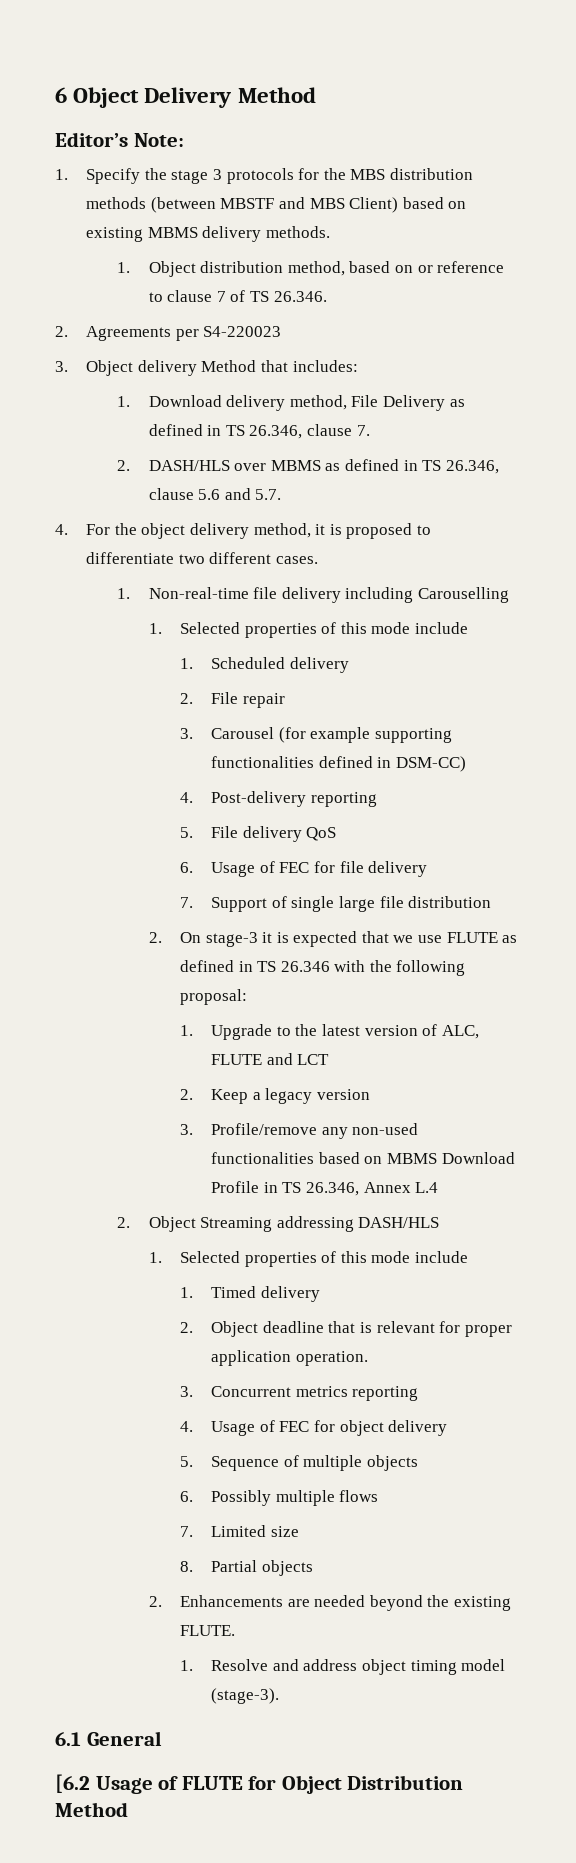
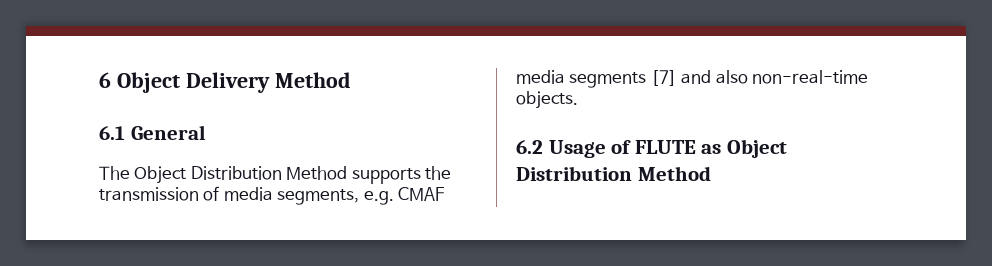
- Editor’s Note:
- 1. Specify the stage 3 protocols for the MBS distribution methods (between MBSTF and MBS Client) based on existing MBMS delivery methods.
- 1. Object distribution method, based on or reference to clause 7 of TS 26.346.
- 2. Agreements per S4-220023
- 3. Object delivery Method that includes:
- 1. Download delivery method, File Delivery as defined in TS 26.346, clause 7.
- 2. DASH/HLS over MBMS as defined in TS 26.346, clause 5.6 and 5.7.
- 4. For the object delivery method, it is proposed to differentiate two different cases.
- 1. Non-real-time file delivery including Carouselling
- 1. Selected properties of this mode include
- 1. Scheduled delivery
- 2. File repair
- 3. Carousel (for example supporting functionalities defined in DSM-CC)
- 4. Post-delivery reporting
- 5. File delivery QoS
- 6. Usage of FEC for file delivery
- 7. Support of single large file distribution
- 2. On stage-3 it is expected that we use FLUTE as defined in TS 26.346 with the following proposal:
- 1. Upgrade to the latest version of ALC, FLUTE and LCT
- 2. Keep a legacy version
- 3. Profile/remove any non-used functionalities based on MBMS Download Profile in TS 26.346, Annex L.4
- 2. Object Streaming addressing DASH/HLS
- 1. Selected properties of this mode include
- 1. Timed delivery
- 2. Object deadline that is relevant for proper application operation.
- 3. Concurrent metrics reporting
- 4. Usage of FEC for object delivery
- 5. Sequence of multiple objects
- 6. Possibly multiple flows
- 7. Limited size
- 8. Partial objects
- 2. Enhancements are needed beyond the existing FLUTE.
- 1. Resolve and address object timing model (stage-3).
  6.1 General
- [6.2 Usage of FLUTE for Object Distribution Method
+ The Object Distribution Method supports the transmission of media segments, e.g. CMAF media segments [7] and also non-real-time objects.
+ 6.2 Usage of FLUTE as Object Distribution Method

